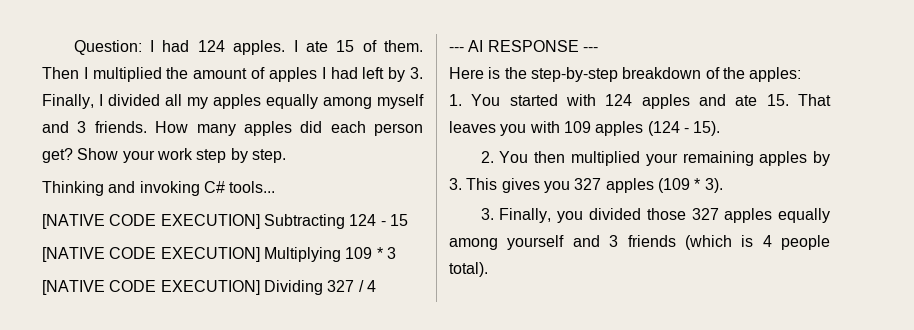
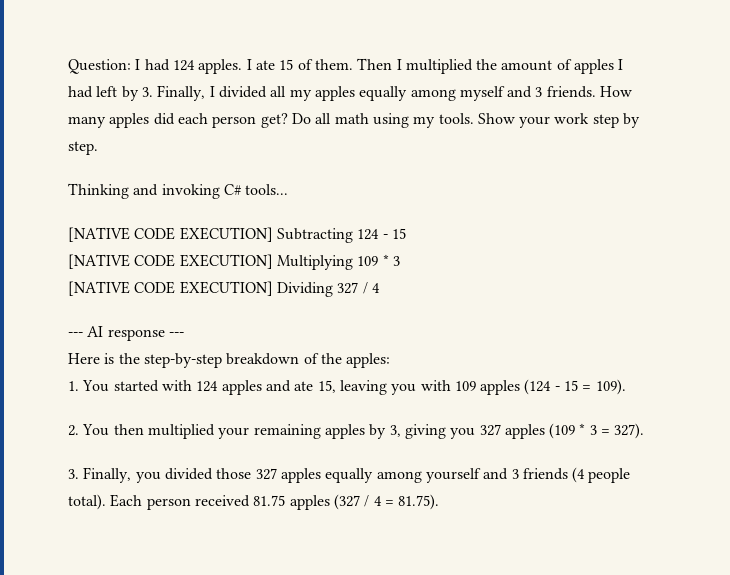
+ Do all math using my tools.
- --- AI RESPONSE ---
+ --- AI response ---
- 1. You started with 124 apples and ate 15. That leaves you with 109 apples (124 - 15).
+ 1. You started with 124 apples and ate 15, leaving you with 109 apples (124 - 15 = 109).
- 2. You then multiplied your remaining apples by 3. This gives you 327 apples (109 * 3).
+ 2. You then multiplied your remaining apples by 3, giving you 327 apples (109 * 3 = 327).
- 3. Finally, you divided those 327 apples equally among yourself and 3 friends (which is 4 people total).
+ 3. Finally, you divided those 327 apples equally among yourself and 3 friends (4 people total). Each person received 81.75 apples (327 / 4 = 81.75).

